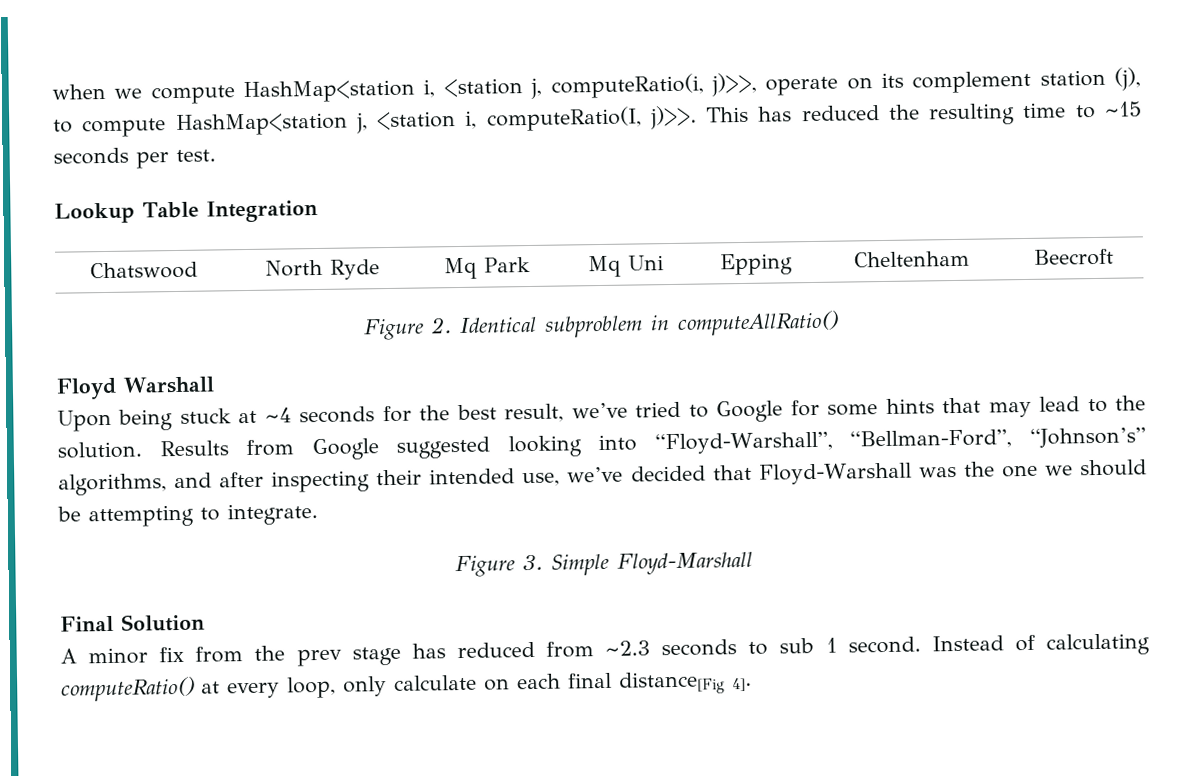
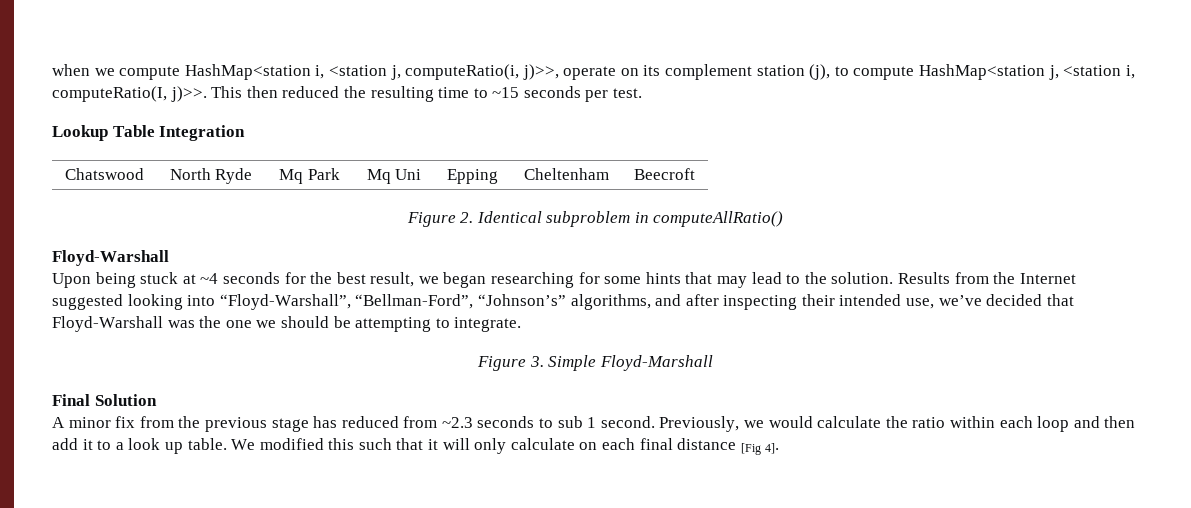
- This has reduced the resulting time to ~15 seconds per test.
+ This then reduced the resulting time to ~15 seconds per test.
  Figure 2. Identical subproblem in computeAllRatio()
- Floyd Warshall
+ Floyd-Warshall
- Upon being stuck at ~4 seconds for the best result, we’ve tried to Google for some hints that may lead to the solution.
+ Upon being stuck at ~4 seconds for the best result, we began researching for some hints that may lead to the solution.
- Results from Google suggested looking into “Floyd-Warshall”, “Bellman-Ford”, “Johnson’s” algorithms, and after inspecting their intended use, we’ve decided that Floyd-Warshall was the one we should be attempting to integrate.
+ Results from the Internet suggested looking into “Floyd-Warshall”, “Bellman-Ford”, “Johnson’s” algorithms, and after inspecting their intended use, we’ve decided that Floyd-Warshall was the one we should be attempting to integrate.
- A minor fix from the prev stage has reduced from ~2.3 seconds to sub 1 second.
+ A minor fix from the previous stage has reduced from ~2.3 seconds to sub 1 second.
- Instead of calculating computeRatio() at every loop, only calculate on each final distance[Fig 4].
+ Previously, we would calculate the ratio within each loop and then add it to a look up table. We modified this such that it will only calculate on each final distance [Fig 4].

